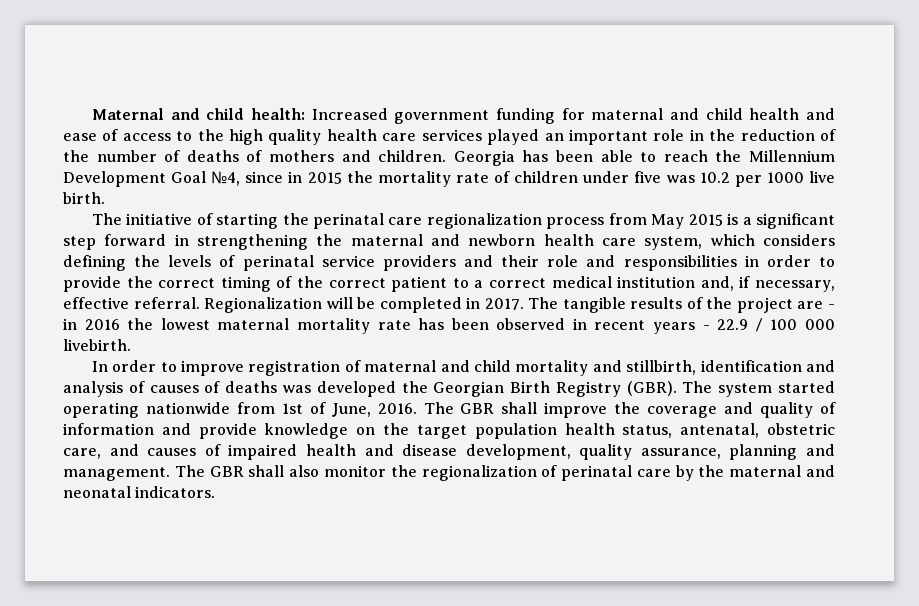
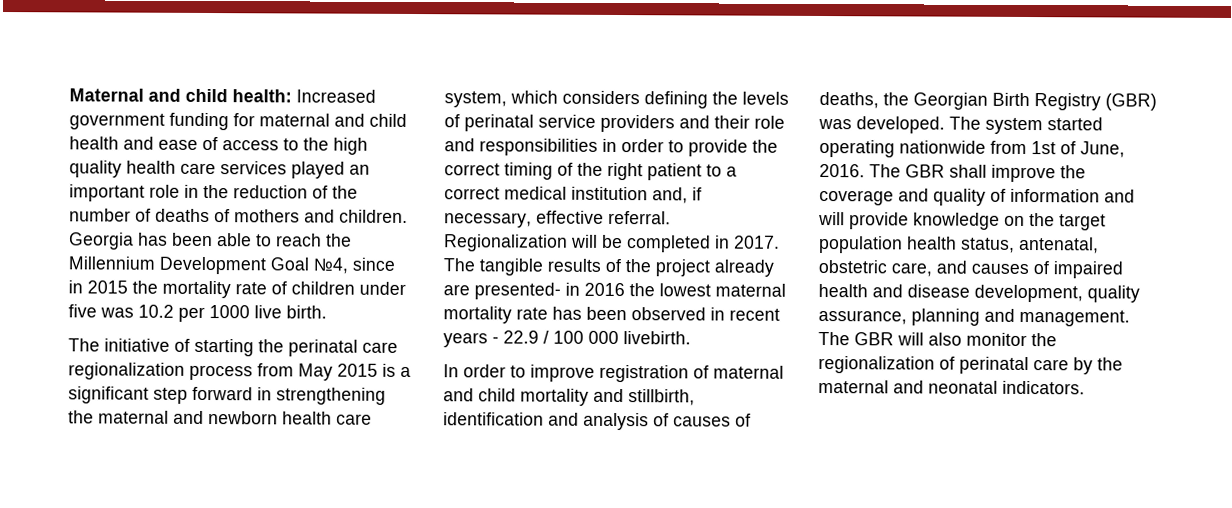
- The initiative of starting the perinatal care regionalization process from May 2015 is a significant step forward in strengthening the maternal and newborn health care system, which considers defining the levels of perinatal service providers and their role and responsibilities in order to provide the correct timing of the correct patient to a correct medical institution and, if necessary, effective referral.
+ The initiative of starting the perinatal care regionalization process from May 2015 is a significant step forward in strengthening the maternal and newborn health care system, which considers defining the levels of perinatal service providers and their role and responsibilities in order to provide the correct timing of the right patient to a correct medical institution and, if necessary, effective referral.
- The tangible results of the project are - in 2016 the lowest maternal mortality rate has been observed in recent years - 22.9 / 100 000 livebirth.
+ The tangible results of the project already are presented- in 2016 the lowest maternal mortality rate has been observed in recent years - 22.9 / 100 000 livebirth.
- In order to improve registration of maternal and child mortality and stillbirth, identification and analysis of causes of deaths was developed the Georgian Birth Registry (GBR).
+ In order to improve registration of maternal and child mortality and stillbirth, identification and analysis of causes of deaths, the Georgian Birth Registry (GBR) was developed.
- The GBR shall improve the coverage and quality of information and provide knowledge on the target population health status, antenatal, obstetric care, and causes of impaired health and disease development, quality assurance, planning and management.
+ The GBR shall improve the coverage and quality of information and will provide knowledge on the target population health status, antenatal, obstetric care, and causes of impaired health and disease development, quality assurance, planning and management.
- The GBR shall also monitor the regionalization of perinatal care by the maternal and neonatal indicators.
+ The GBR will also monitor the regionalization of perinatal care by the maternal and neonatal indicators.

